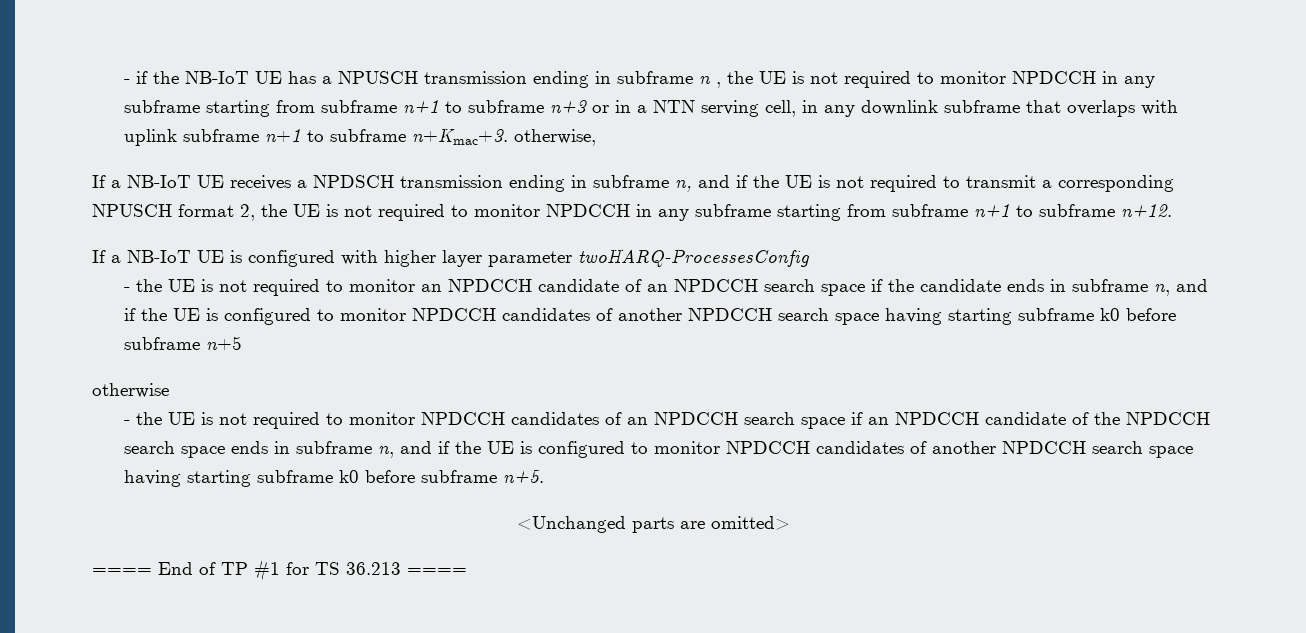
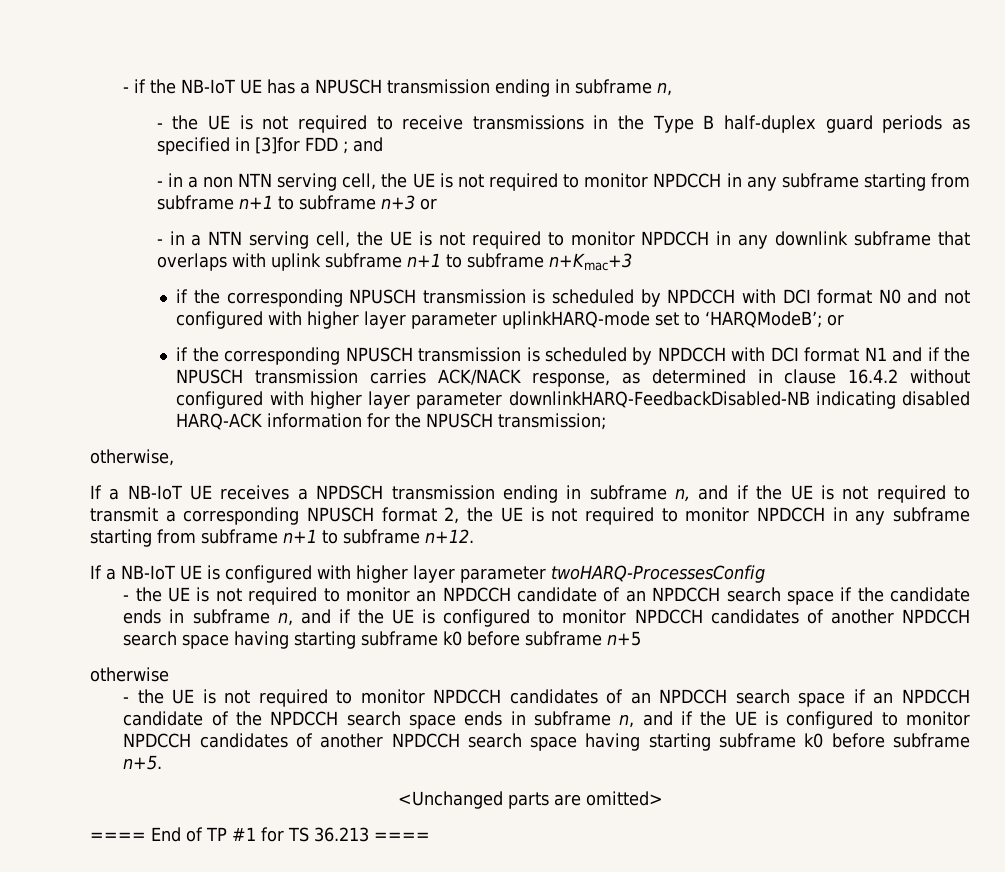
- - if the NB-IoT UE has a NPUSCH transmission ending in subframe n , the UE is not required to monitor NPDCCH in any subframe starting from subframe n+1 to subframe n+3 or in a NTN serving cell, in any downlink subframe that overlaps with uplink subframe n+1 to subframe n+Kmac+3. otherwise,
+ - if the NB-IoT UE has a NPUSCH transmission ending in subframe n,
+ - the UE is not required to receive transmissions in the Type B half-duplex guard periods as specified in [3]for FDD ; and
+ - in a non NTN serving cell, the UE is not required to monitor NPDCCH in any subframe starting from subframe n+1 to subframe n+3 or
+ - in a NTN serving cell, the UE is not required to monitor NPDCCH in any downlink subframe that overlaps with uplink subframe n+1 to subframe n+Kmac+3
+ if the corresponding NPUSCH transmission is scheduled by NPDCCH with DCI format N0 and not configured with higher layer parameter uplinkHARQ-mode set to ‘HARQModeB’; or
+ if the corresponding NPUSCH transmission is scheduled by NPDCCH with DCI format N1 and if the NPUSCH transmission carries ACK/NACK response, as determined in clause 16.4.2 without configured with higher layer parameter downlinkHARQ-FeedbackDisabled-NB indicating disabled HARQ-ACK information for the NPUSCH transmission;
+ otherwise,

